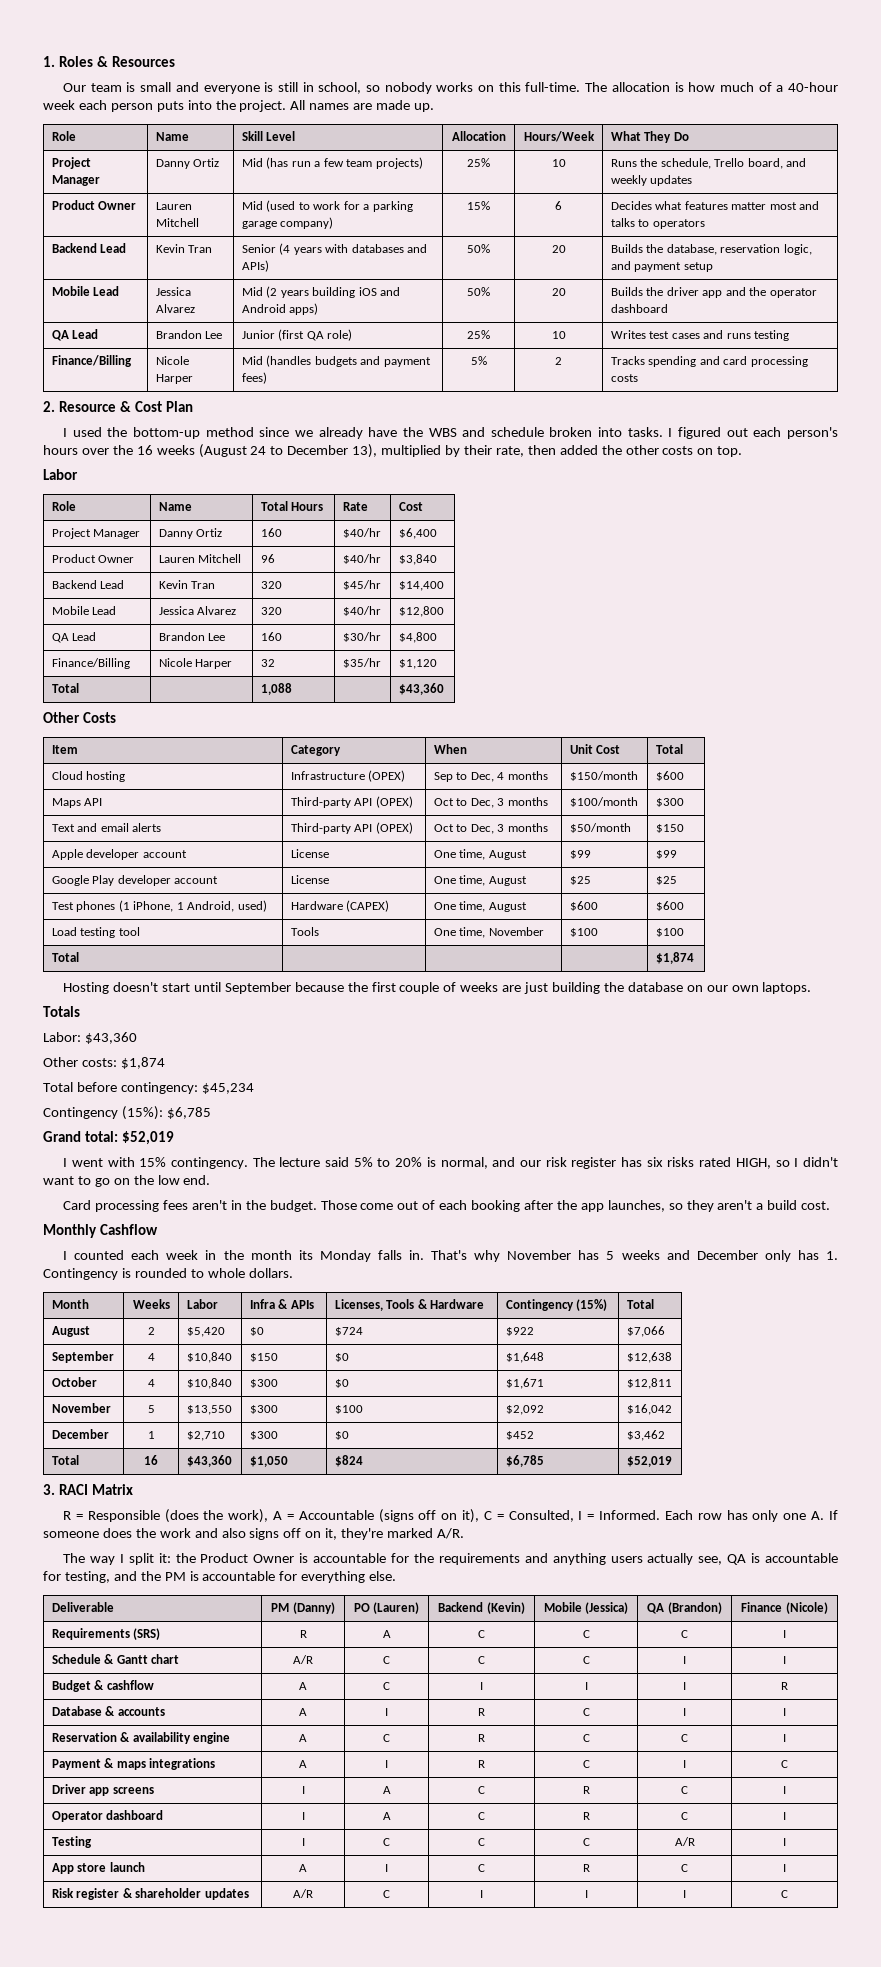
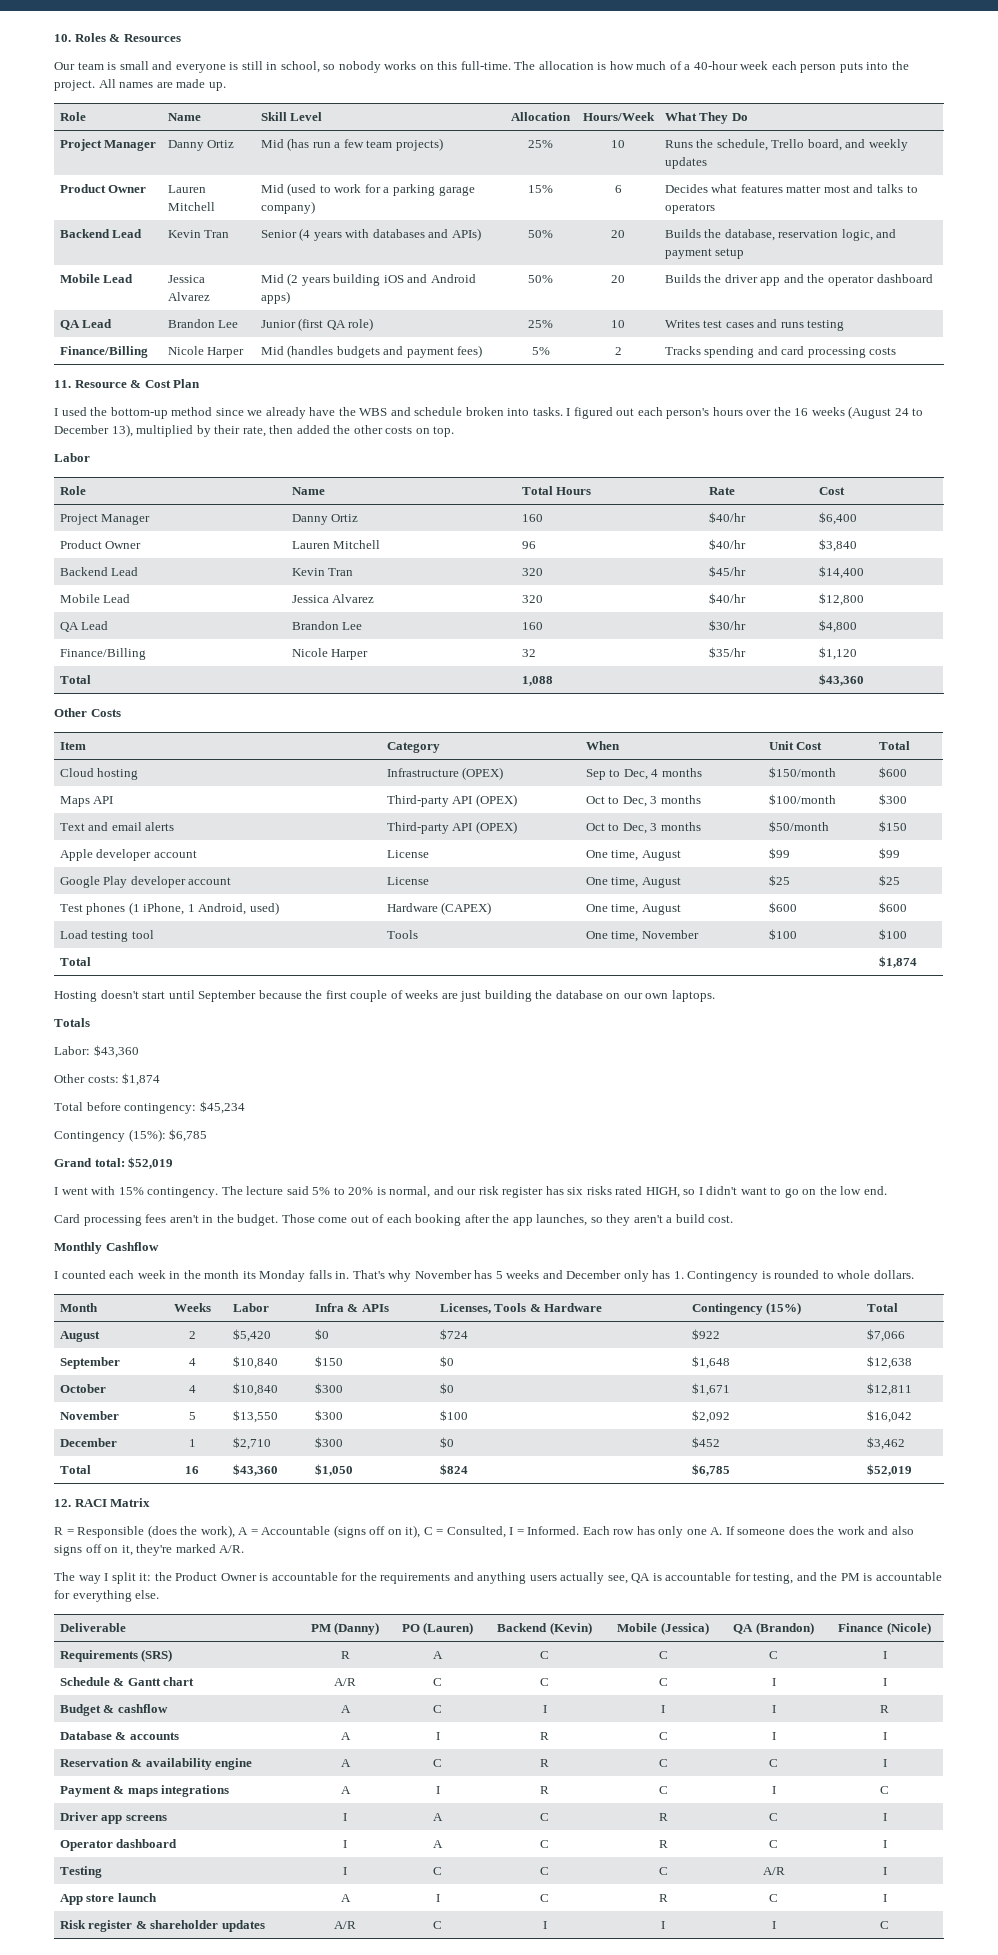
- 1. Roles & Resources
+ 10. Roles & Resources
- 2. Resource & Cost Plan
+ 11. Resource & Cost Plan
- 3. RACI Matrix
+ 12. RACI Matrix

